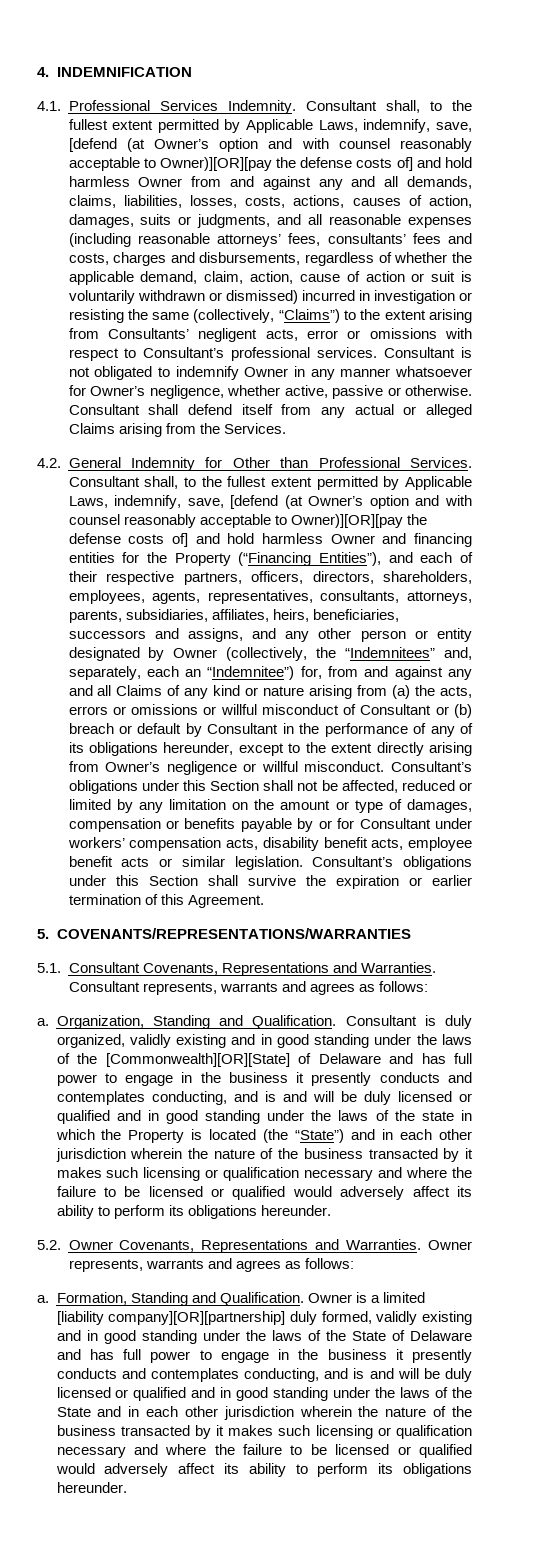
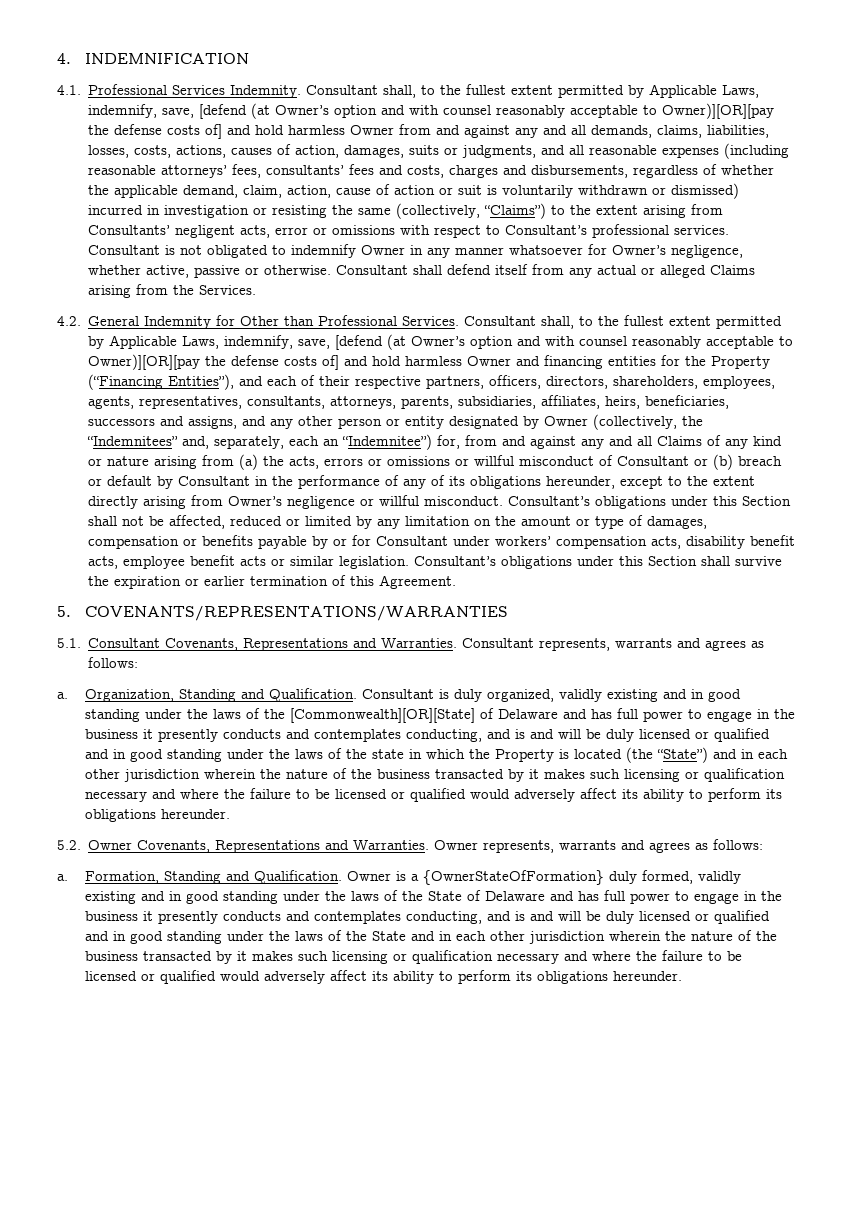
- Owner is a limited [liability company][OR][partnership] duly formed, validly existing and in good standing under the laws of the State of Delaware and has full power to engage in the business it presently conducts and contemplates conducting, and is and will be duly licensed or qualified and in good standing under the laws of the State and in each other jurisdiction wherein the nature of the business transacted by it makes such licensing or qualification necessary and where the failure to be licensed or qualified would adversely affect its ability to perform its obligations hereunder.
+ Owner is a {OwnerStateOfFormation} duly formed, validly existing and in good standing under the laws of the State of Delaware and has full power to engage in the business it presently conducts and contemplates conducting, and is and will be duly licensed or qualified and in good standing under the laws of the State and in each other jurisdiction wherein the nature of the business transacted by it makes such licensing or qualification necessary and where the failure to be licensed or qualified would adversely affect its ability to perform its obligations hereunder.

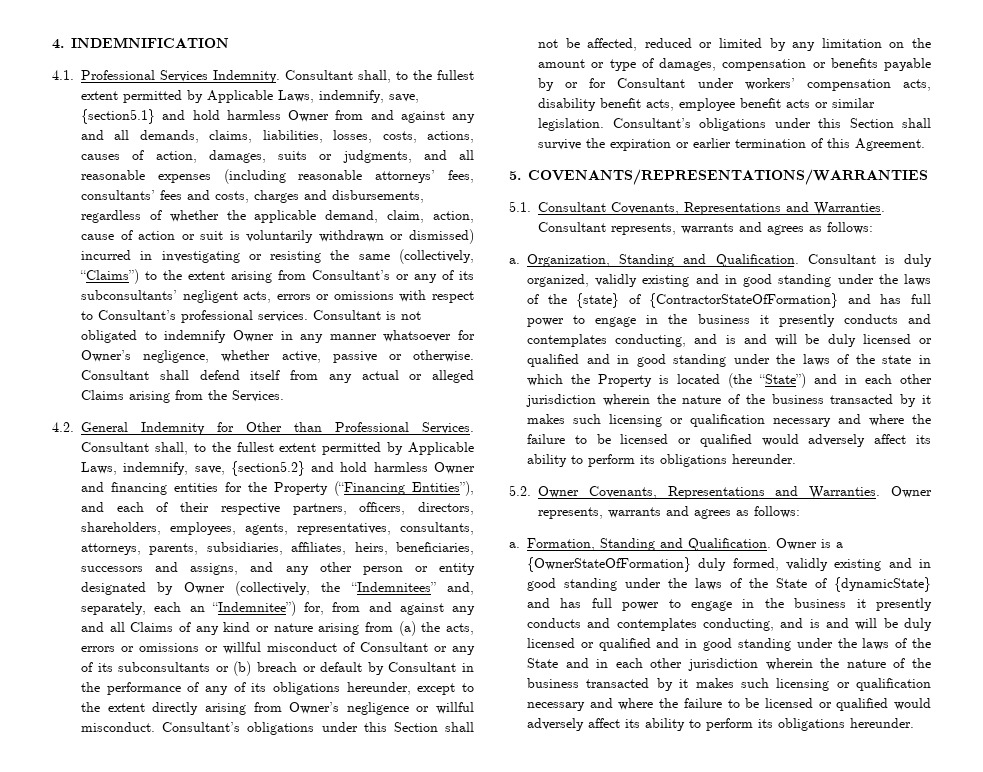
- Consultant shall, to the fullest extent permitted by Applicable Laws, indemnify, save, [defend (at Owner’s option and with counsel reasonably acceptable to Owner)][OR][pay the defense costs of] and hold harmless Owner from and against any and all demands, claims, liabilities, losses, costs, actions, causes of action, damages, suits or judgments, and all reasonable expenses (including reasonable attorneys’ fees, consultants’ fees and costs, charges and disbursements, regardless of whether the applicable demand, claim, action, cause of action or suit is voluntarily withdrawn or dismissed) incurred in investigation or resisting the same (collectively, “Claims”) to the extent arising from Consultants’ negligent acts, error or omissions with respect to Consultant’s professional services.
+ Consultant shall, to the fullest extent permitted by Applicable Laws, indemnify, save, {section5.1} and hold harmless Owner from and against any and all demands, claims, liabilities, losses, costs, actions, causes of action, damages, suits or judgments, and all reasonable expenses (including reasonable attorneys’ fees, consultants’ fees and costs, charges and disbursements, regardless of whether the applicable demand, claim, action, cause of action or suit is voluntarily withdrawn or dismissed) incurred in investigating or resisting the same (collectively, “Claims”) to the extent arising from Consultant’s or any of its subconsultants’ negligent acts, errors or omissions with respect to Consultant’s professional services.
- Consultant shall, to the fullest extent permitted by Applicable Laws, indemnify, save, [defend (at Owner’s option and with counsel reasonably acceptable to Owner)][OR][pay the defense costs of] and hold harmless Owner and financing entities for the Property (“Financing Entities”), and each of their respective partners, officers, directors, shareholders, employees, agents, representatives, consultants, attorneys, parents, subsidiaries, affiliates, heirs, beneficiaries, successors and assigns, and any other person or entity designated by Owner (collectively, the “Indemnitees” and, separately, each an “Indemnitee”) for, from and against any and all Claims of any kind or nature arising from (a) the acts, errors or omissions or willful misconduct of Consultant or (b) breach or default by Consultant in the performance of any of its obligations hereunder, except to the extent directly arising from Owner’s negligence or willful misconduct.
+ Consultant shall, to the fullest extent permitted by Applicable Laws, indemnify, save, {section5.2} and hold harmless Owner and financing entities for the Property (“Financing Entities”), and each of their respective partners, officers, directors, shareholders, employees, agents, representatives, consultants, attorneys, parents, subsidiaries, affiliates, heirs, beneficiaries, successors and assigns, and any other person or entity designated by Owner (collectively, the “Indemnitees” and, separately, each an “Indemnitee”) for, from and against any and all Claims of any kind or nature arising from (a) the acts, errors or omissions or willful misconduct of Consultant or any of its subconsultants or (b) breach or default by Consultant in the performance of any of its obligations hereunder, except to the extent directly arising from Owner’s negligence or willful misconduct.
- Consultant is duly organized, validly existing and in good standing under the laws of the [Commonwealth][OR][State] of Delaware and has full power to engage in the business it presently conducts and contemplates conducting, and is and will be duly licensed or qualified and in good standing under the laws of the state in which the Property is located (the “State”) and in each other jurisdiction wherein the nature of the business transacted by it makes such licensing or qualification necessary and where the failure to be licensed or qualified would adversely affect its ability to perform its obligations hereunder.
+ Consultant is duly organized, validly existing and in good standing under the laws of the {state} of {ContractorStateOfFormation} and has full power to engage in the business it presently conducts and contemplates conducting, and is and will be duly licensed or qualified and in good standing under the laws of the state in which the Property is located (the “State”) and in each other jurisdiction wherein the nature of the business transacted by it makes such licensing or qualification necessary and where the failure to be licensed or qualified would adversely affect its ability to perform its obligations hereunder.
- Owner is a {OwnerStateOfFormation} duly formed, validly existing and in good standing under the laws of the State of Delaware and has full power to engage in the business it presently conducts and contemplates conducting, and is and will be duly licensed or qualified and in good standing under the laws of the State and in each other jurisdiction wherein the nature of the business transacted by it makes such licensing or qualification necessary and where the failure to be licensed or qualified would adversely affect its ability to perform its obligations hereunder.
+ Owner is a {OwnerStateOfFormation} duly formed, validly existing and in good standing under the laws of the State of {dynamicState} and has full power to engage in the business it presently conducts and contemplates conducting, and is and will be duly licensed or qualified and in good standing under the laws of the State and in each other jurisdiction wherein the nature of the business transacted by it makes such licensing or qualification necessary and where the failure to be licensed or qualified would adversely affect its ability to perform its obligations hereunder.

